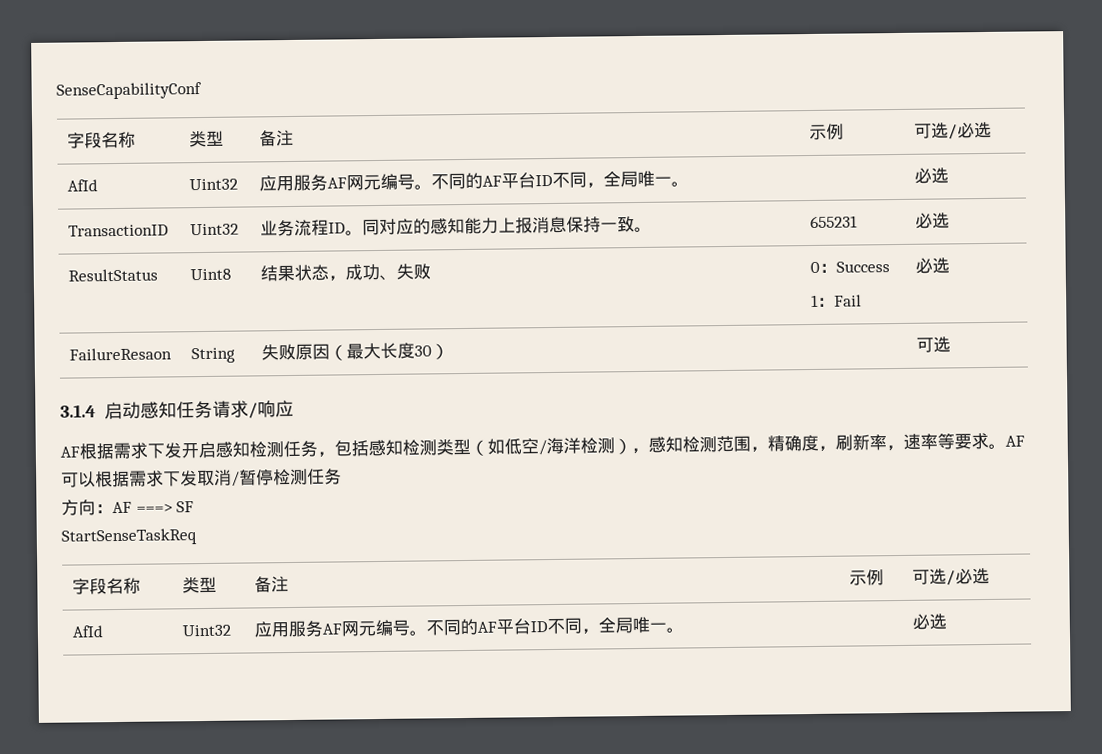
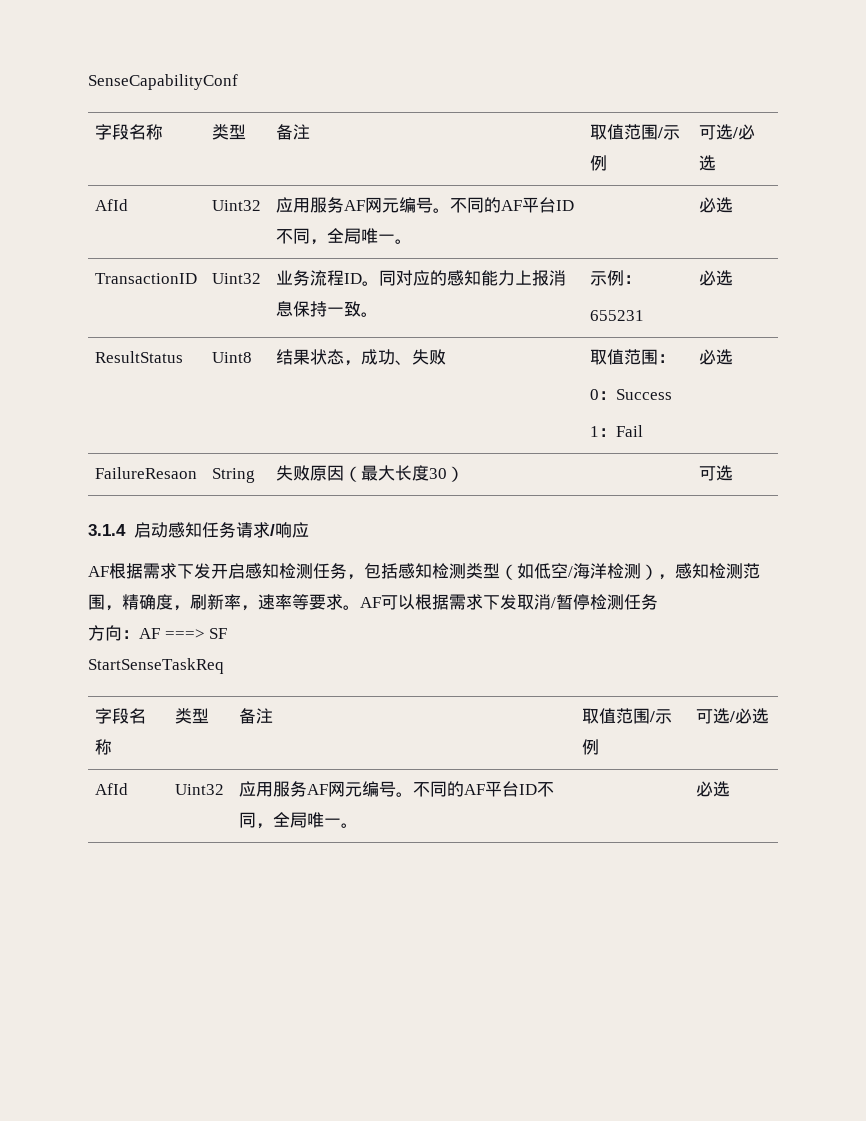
  SenseCapabilityConf
- 字段名称 | 类型 | 备注 | 示例 | 可选/必选
+ 字段名称 | 类型 | 备注 | 取值范围/示例 | 可选/必选
- TransactionID | Uint32 | 业务流程ID。同对应的感知能力上报消息保持一致。 | 655231 | 必选
+ TransactionID | Uint32 | 业务流程ID。同对应的感知能力上报消息保持一致。 | 示例：
+ 655231 | 必选
- ResultStatus | Uint8 | 结果状态，成功、失败 | 0：Success
+ ResultStatus | Uint8 | 结果状态，成功、失败 | 取值范围：
+ 0：Success
  StartSenseTaskReq
- 字段名称 | 类型 | 备注 | 示例 | 可选/必选
+ 字段名称 | 类型 | 备注 | 取值范围/示例 | 可选/必选

